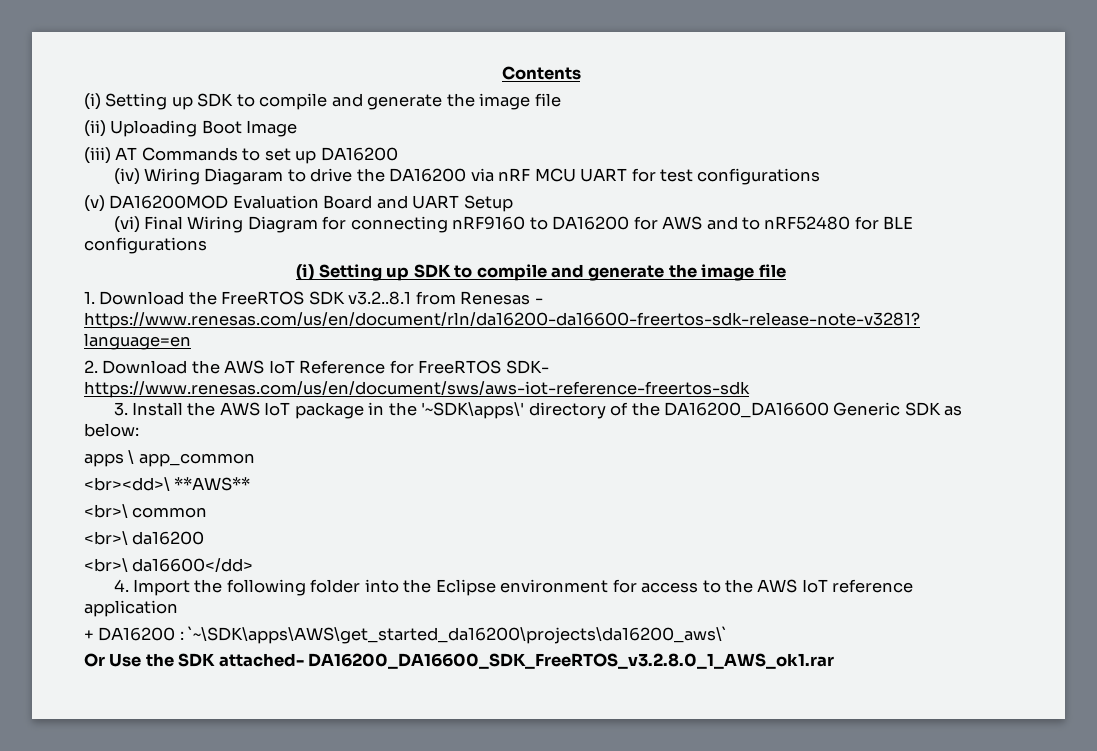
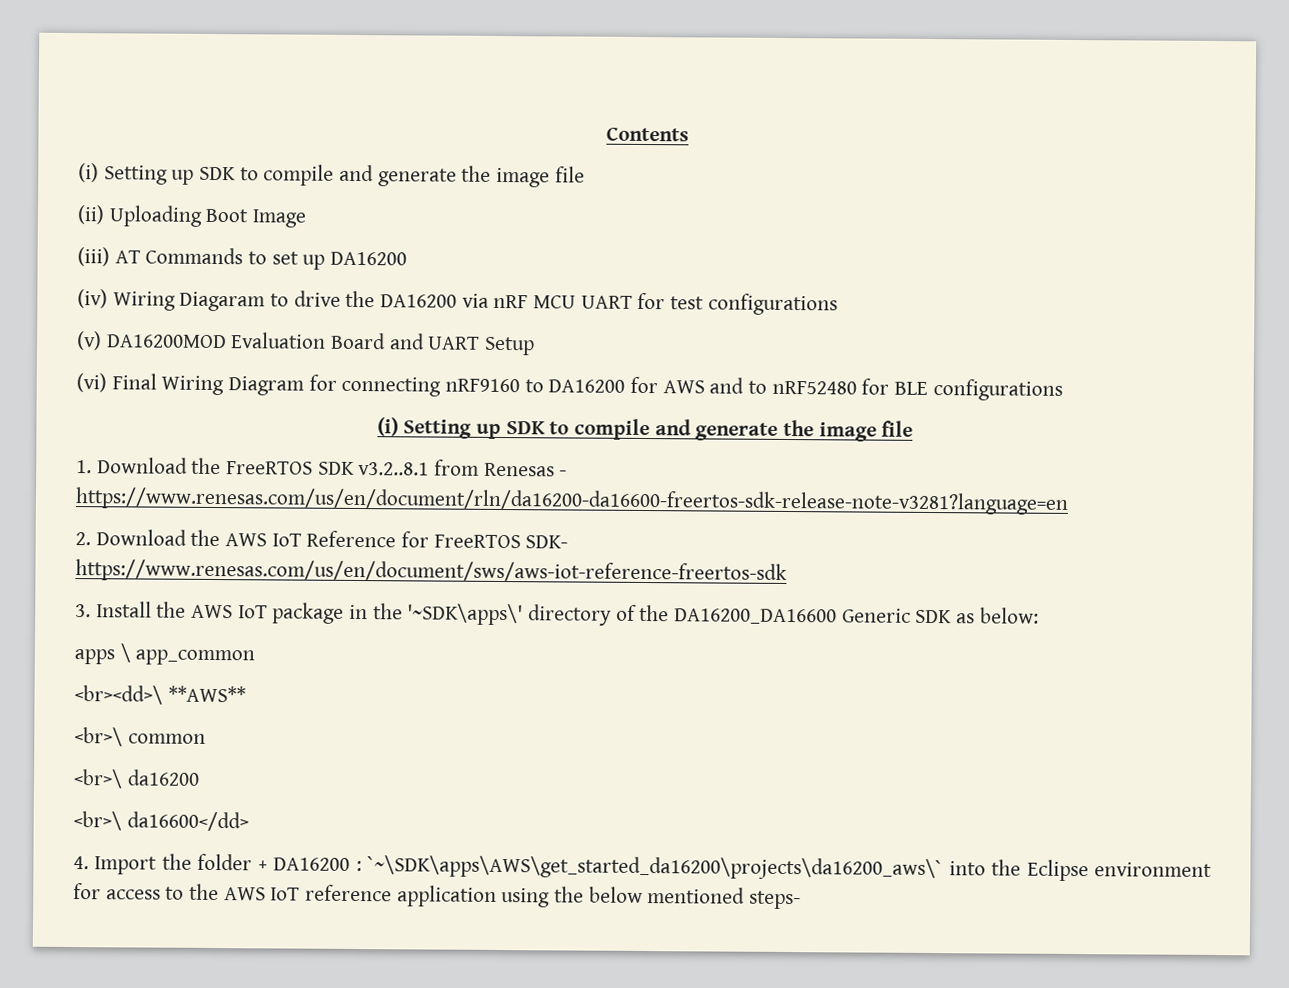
- 4. Import the following folder into the Eclipse environment for access to the AWS IoT reference application
- + DA16200 : `~\SDK\apps\AWS\get_started_da16200\projects\da16200_aws\`
- Or Use the SDK attached- DA16200_DA16600_SDK_FreeRTOS_v3.2.8.0_1_AWS_ok1.rar
+ 4. Import the folder + DA16200 : `~\SDK\apps\AWS\get_started_da16200\projects\da16200_aws\` into the Eclipse environment for access to the AWS IoT reference application using the below mentioned steps-

